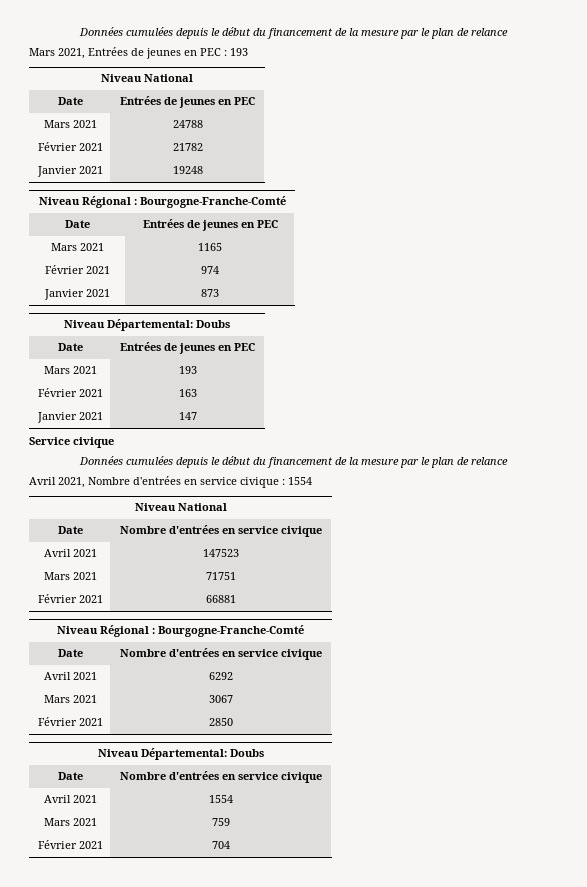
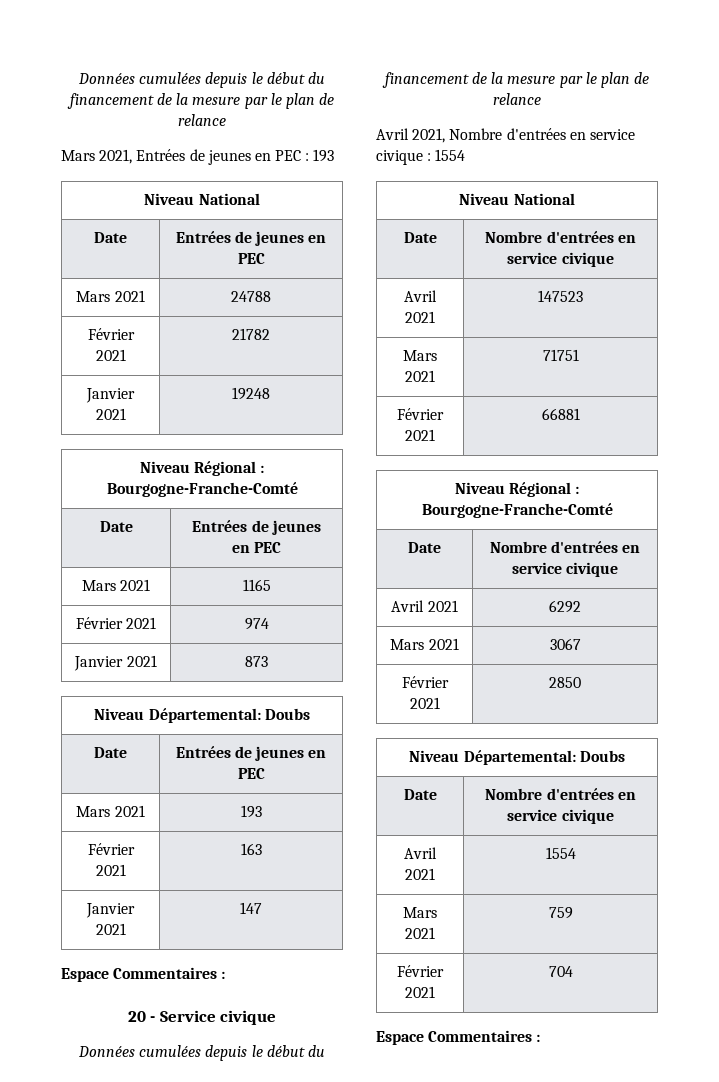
  Janvier 2021 | 147
- Service civique
+ Espace Commentaires :
+ 20 - Service civique
  Février 2021 | 704
+ Espace Commentaires :

